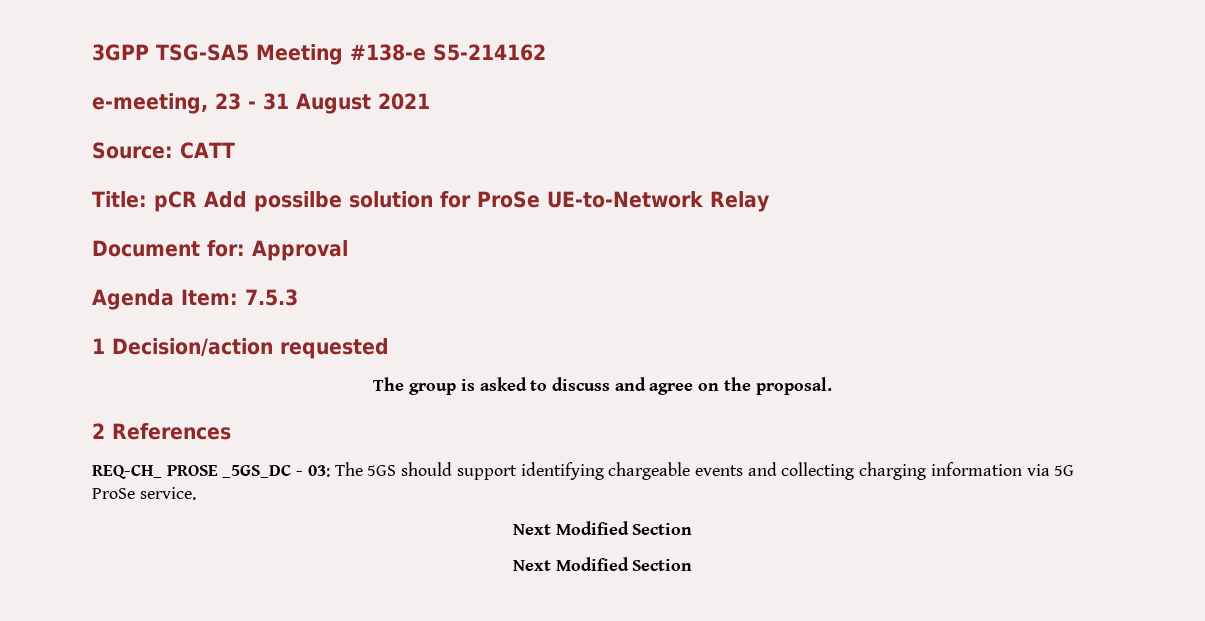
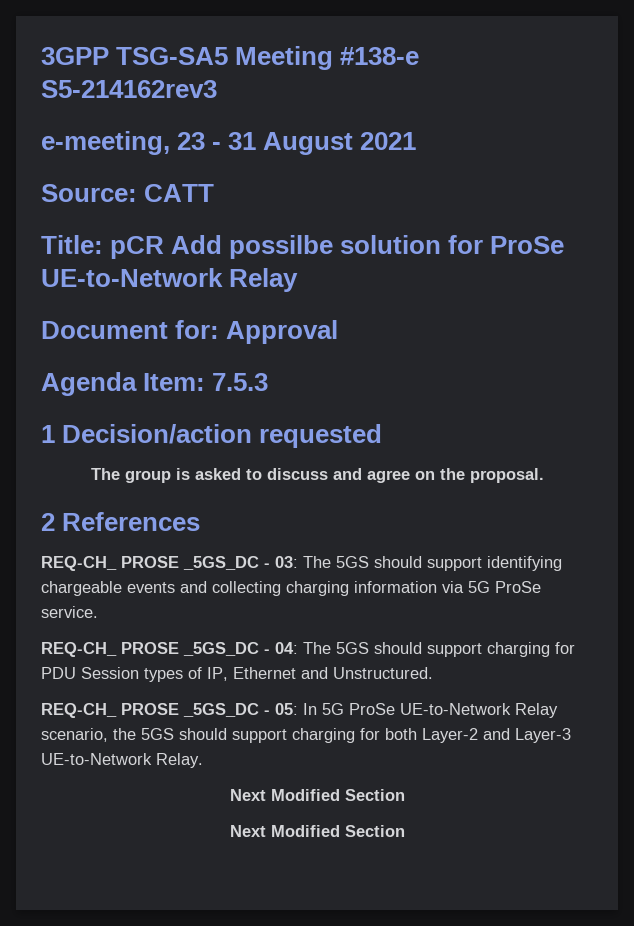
- 3GPP TSG-SA5 Meeting #138-e S5-214162
+ 3GPP TSG-SA5 Meeting #138-e S5-214162rev3
+ REQ-CH_ PROSE _5GS_DC - 04: The 5GS should support charging for PDU Session types of IP, Ethernet and Unstructured.
+ REQ-CH_ PROSE _5GS_DC - 05: In 5G ProSe UE-to-Network Relay scenario, the 5GS should support charging for both Layer-2 and Layer-3 UE-to-Network Relay.

